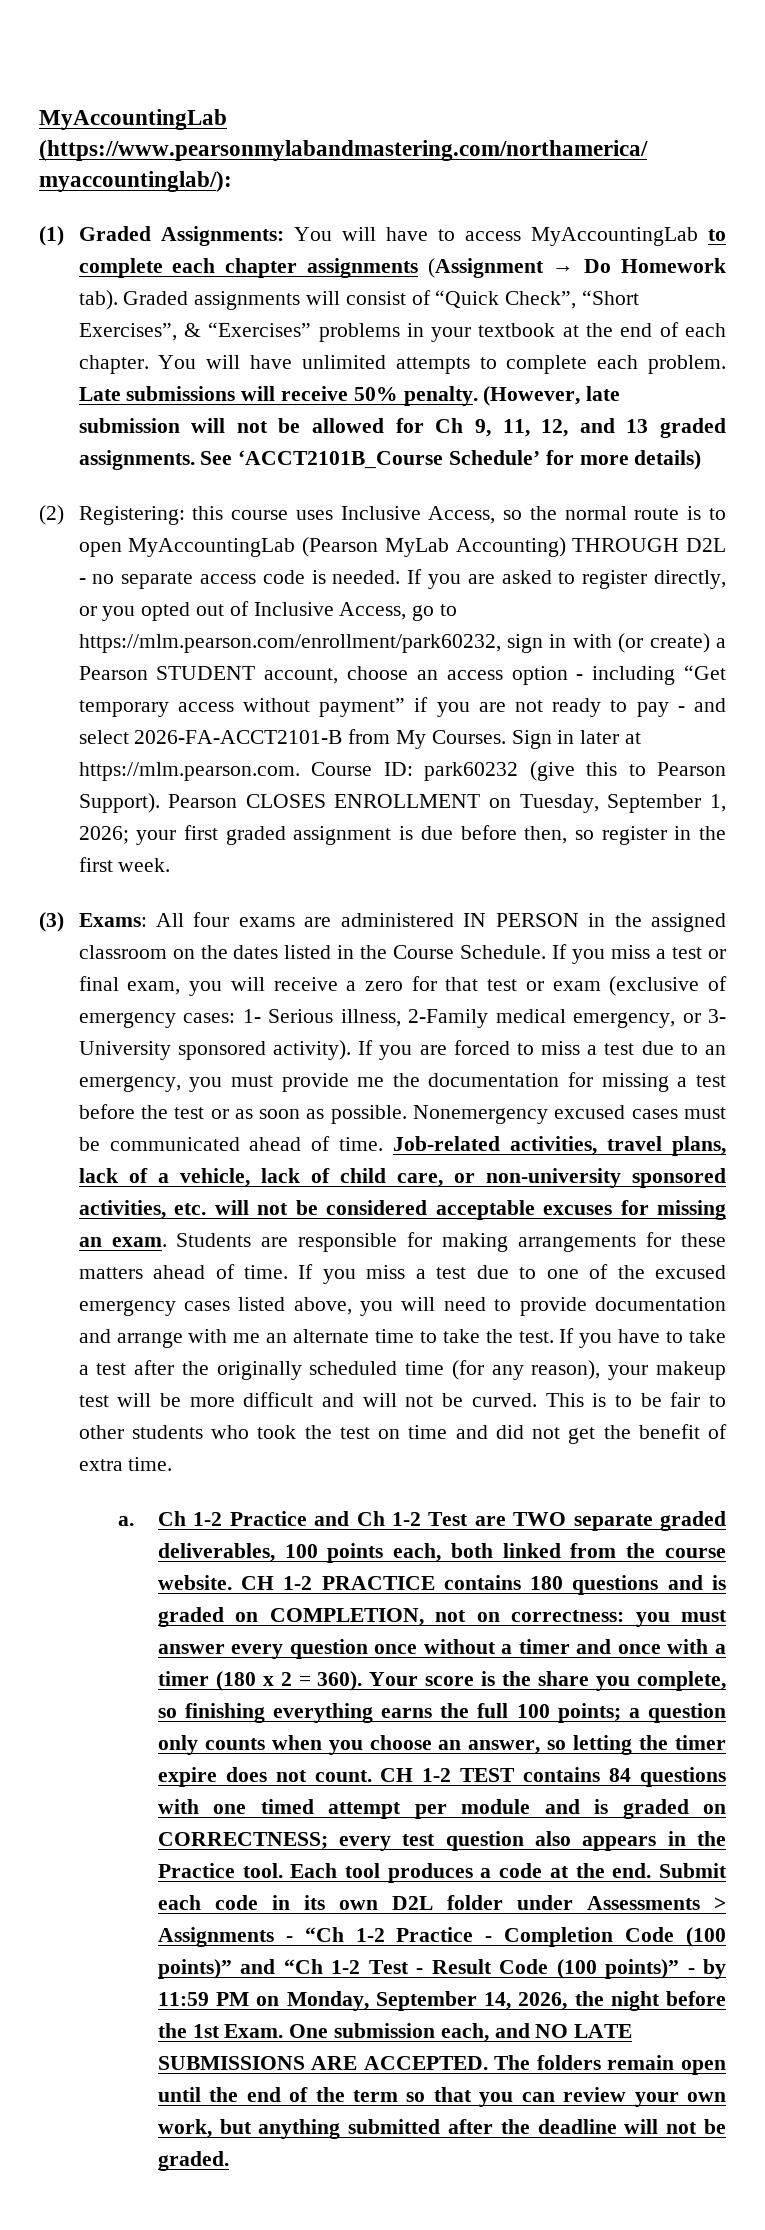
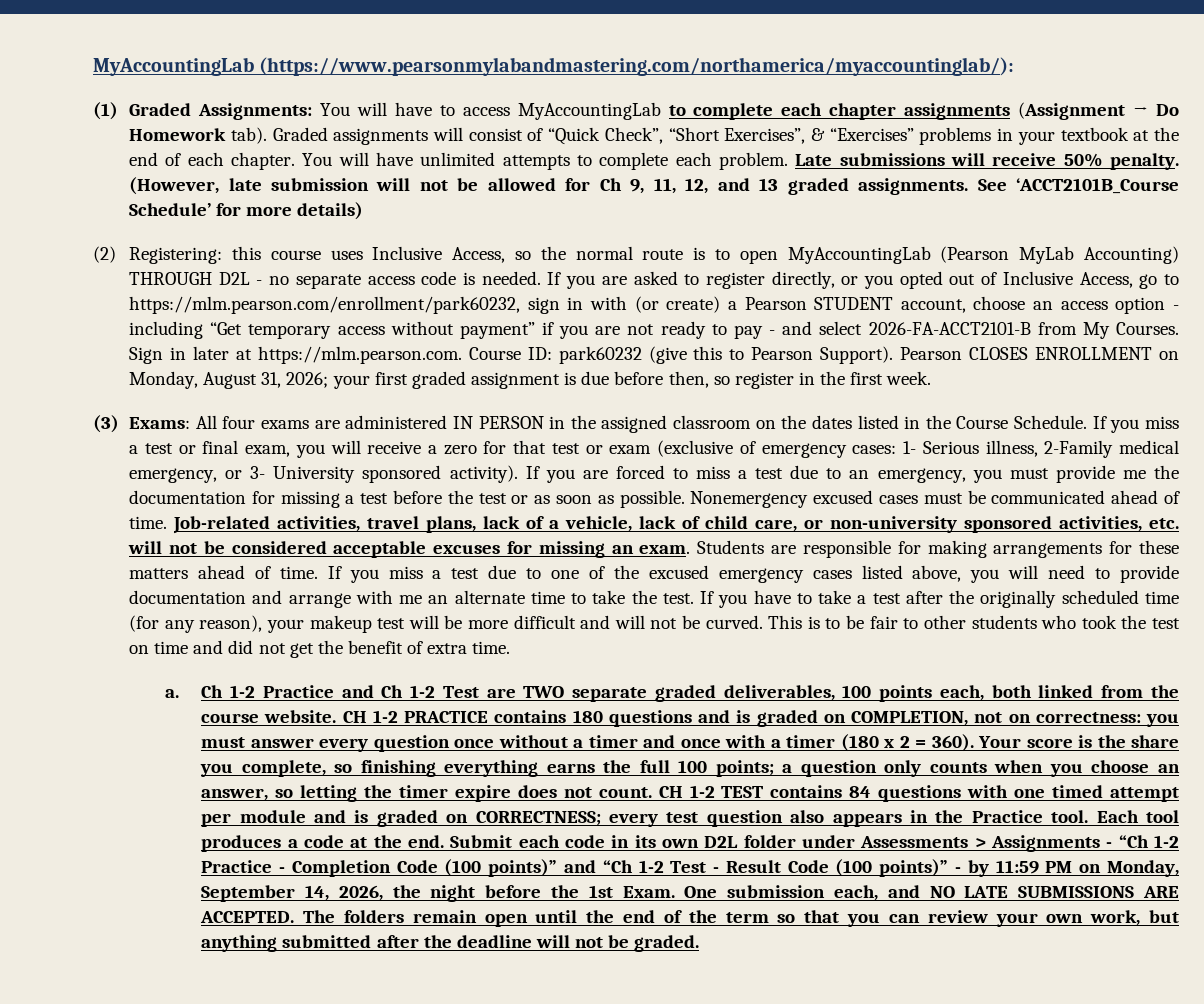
- Pearson CLOSES ENROLLMENT on Tuesday, September 1, 2026; your first graded assignment is due before then, so register in the first week.
+ Pearson CLOSES ENROLLMENT on Monday, August 31, 2026; your first graded assignment is due before then, so register in the first week.

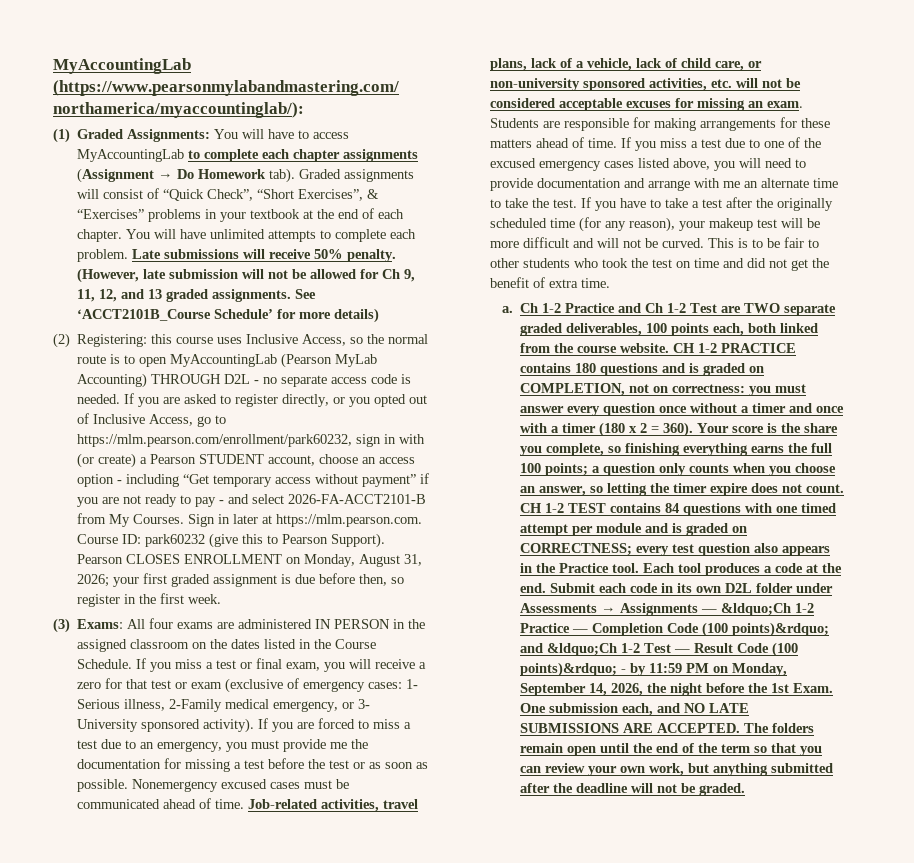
- Submit each code in its own D2L folder under Assessments > Assignments - “Ch 1-2 Practice - Completion Code (100 points)” and “Ch 1-2 Test - Result Code (100 points)” - by 11:59 PM on Monday, September 14, 2026, the night before the 1st Exam.
+ Submit each code in its own D2L folder under Assessments → Assignments — &ldquo;Ch 1-2 Practice — Completion Code (100 points)&rdquo; and &ldquo;Ch 1-2 Test — Result Code (100 points)&rdquo; - by 11:59 PM on Monday, September 14, 2026, the night before the 1st Exam.

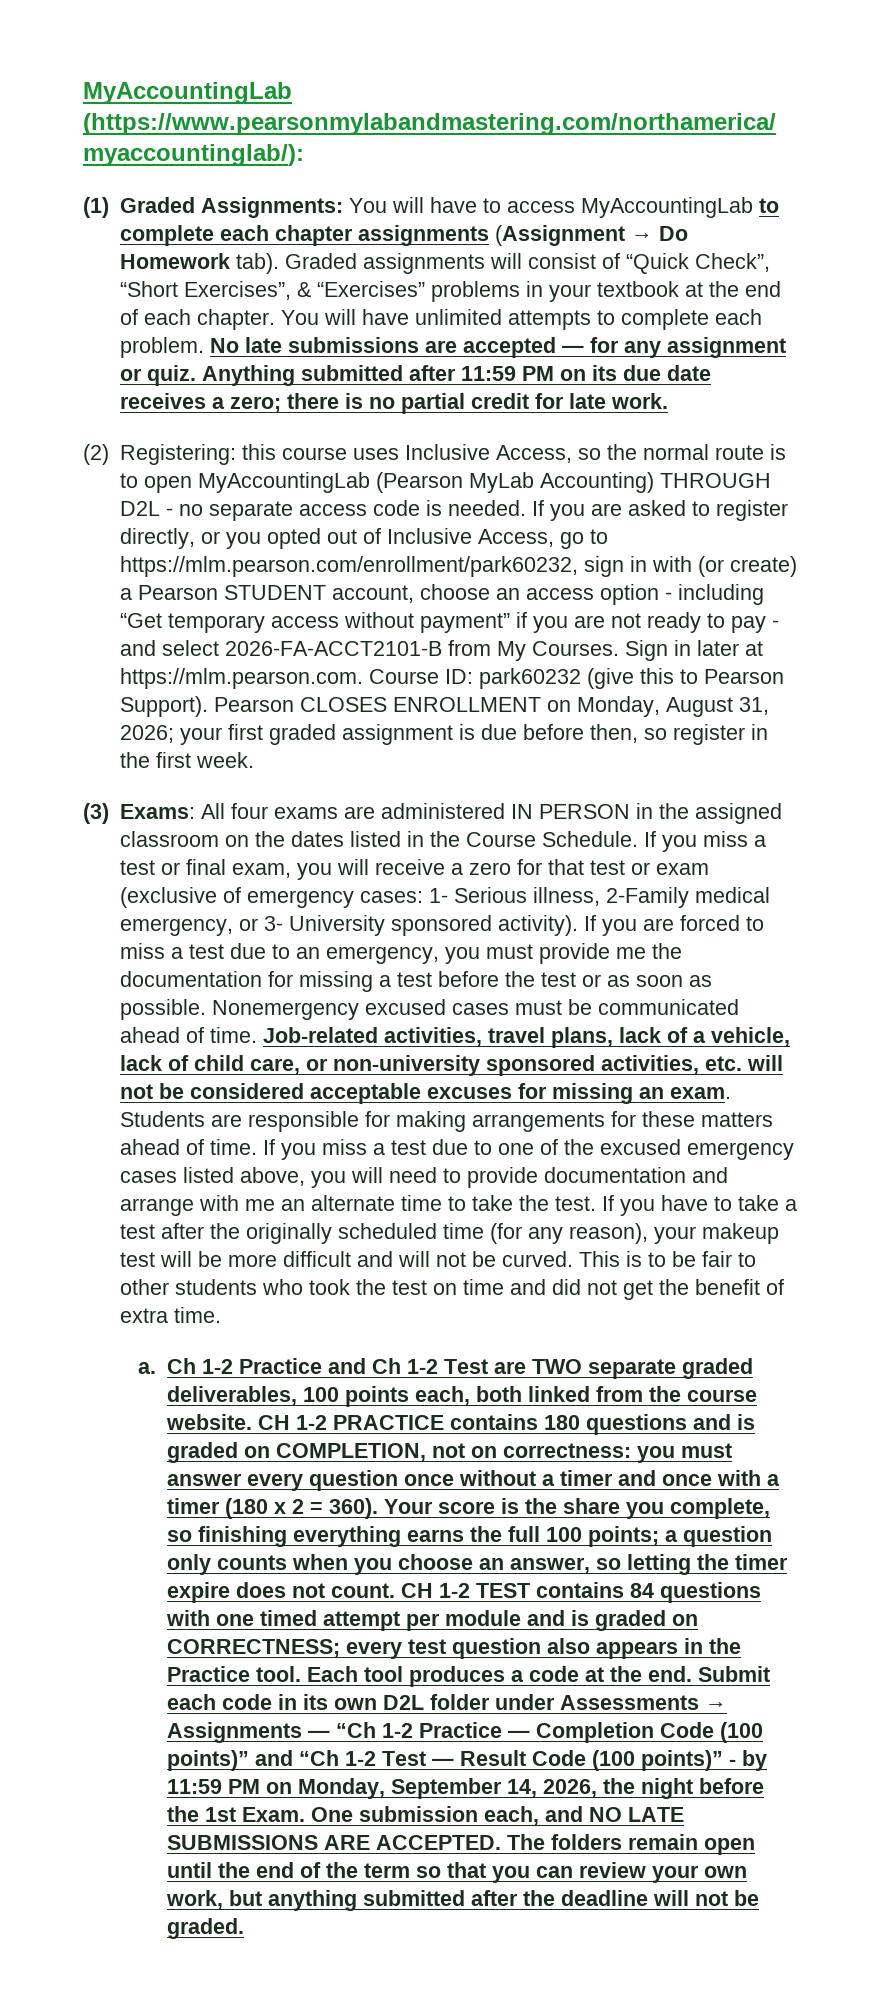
- Late submissions will receive 50% penalty. (However, late submission will not be allowed for Ch 9, 11, 12, and 13 graded assignments. See ‘ACCT2101B_Course Schedule’ for more details)
+ No late submissions are accepted — for any assignment or quiz. Anything submitted after 11:59 PM on its due date receives a zero; there is no partial credit for late work.
- Submit each code in its own D2L folder under Assessments → Assignments — &ldquo;Ch 1-2 Practice — Completion Code (100 points)&rdquo; and &ldquo;Ch 1-2 Test — Result Code (100 points)&rdquo; - by 11:59 PM on Monday, September 14, 2026, the night before the 1st Exam.
+ Submit each code in its own D2L folder under Assessments → Assignments — “Ch 1-2 Practice — Completion Code (100 points)” and “Ch 1-2 Test — Result Code (100 points)” - by 11:59 PM on Monday, September 14, 2026, the night before the 1st Exam.

